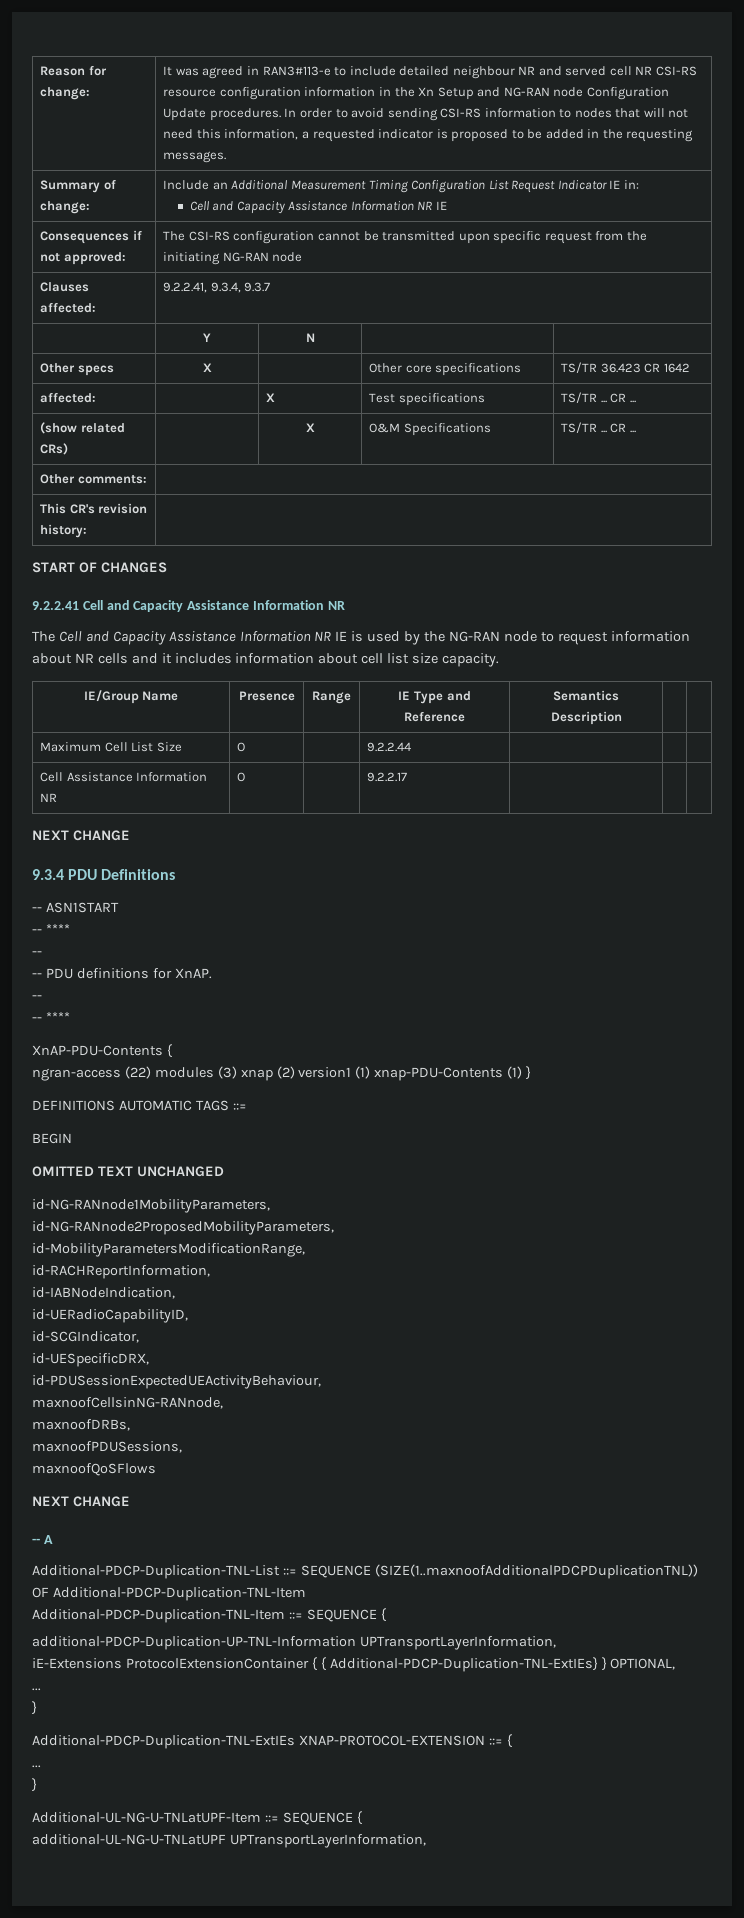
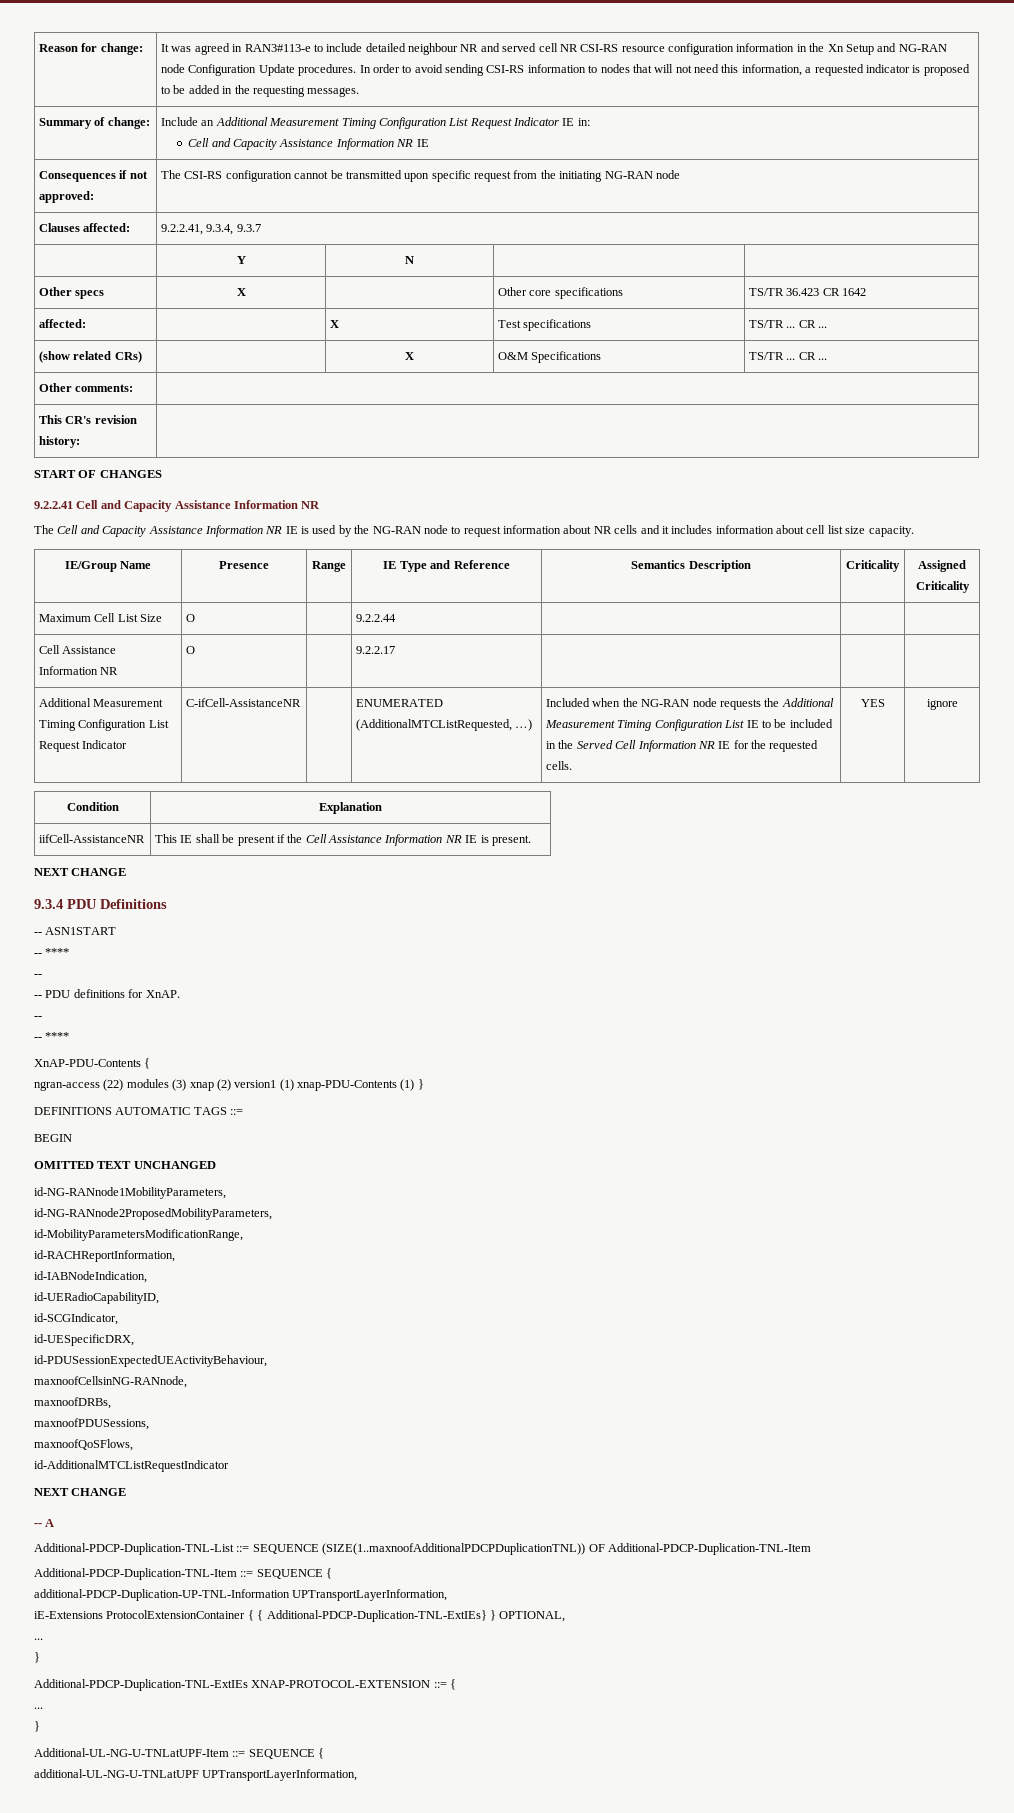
- IE/Group Name | Presence | Range | IE Type and Reference | Semantics Description | |
+ IE/Group Name | Presence | Range | IE Type and Reference | Semantics Description | Criticality | Assigned Criticality
+ Additional Measurement Timing Configuration List Request Indicator | C-ifCell-AssistanceNR | | ENUMERATED (AdditionalMTCListRequested, …) | Included when the NG-RAN node requests the Additional Measurement Timing Configuration List IE to be included in the Served Cell Information NR IE for the requested cells. | YES | ignore
+ Condition | Explanation
+ iifCell-AssistanceNR | This IE shall be present if the Cell Assistance Information NR IE is present.
- maxnoofQoSFlows
+ maxnoofQoSFlows,
+ id-AdditionalMTCListRequestIndicator

